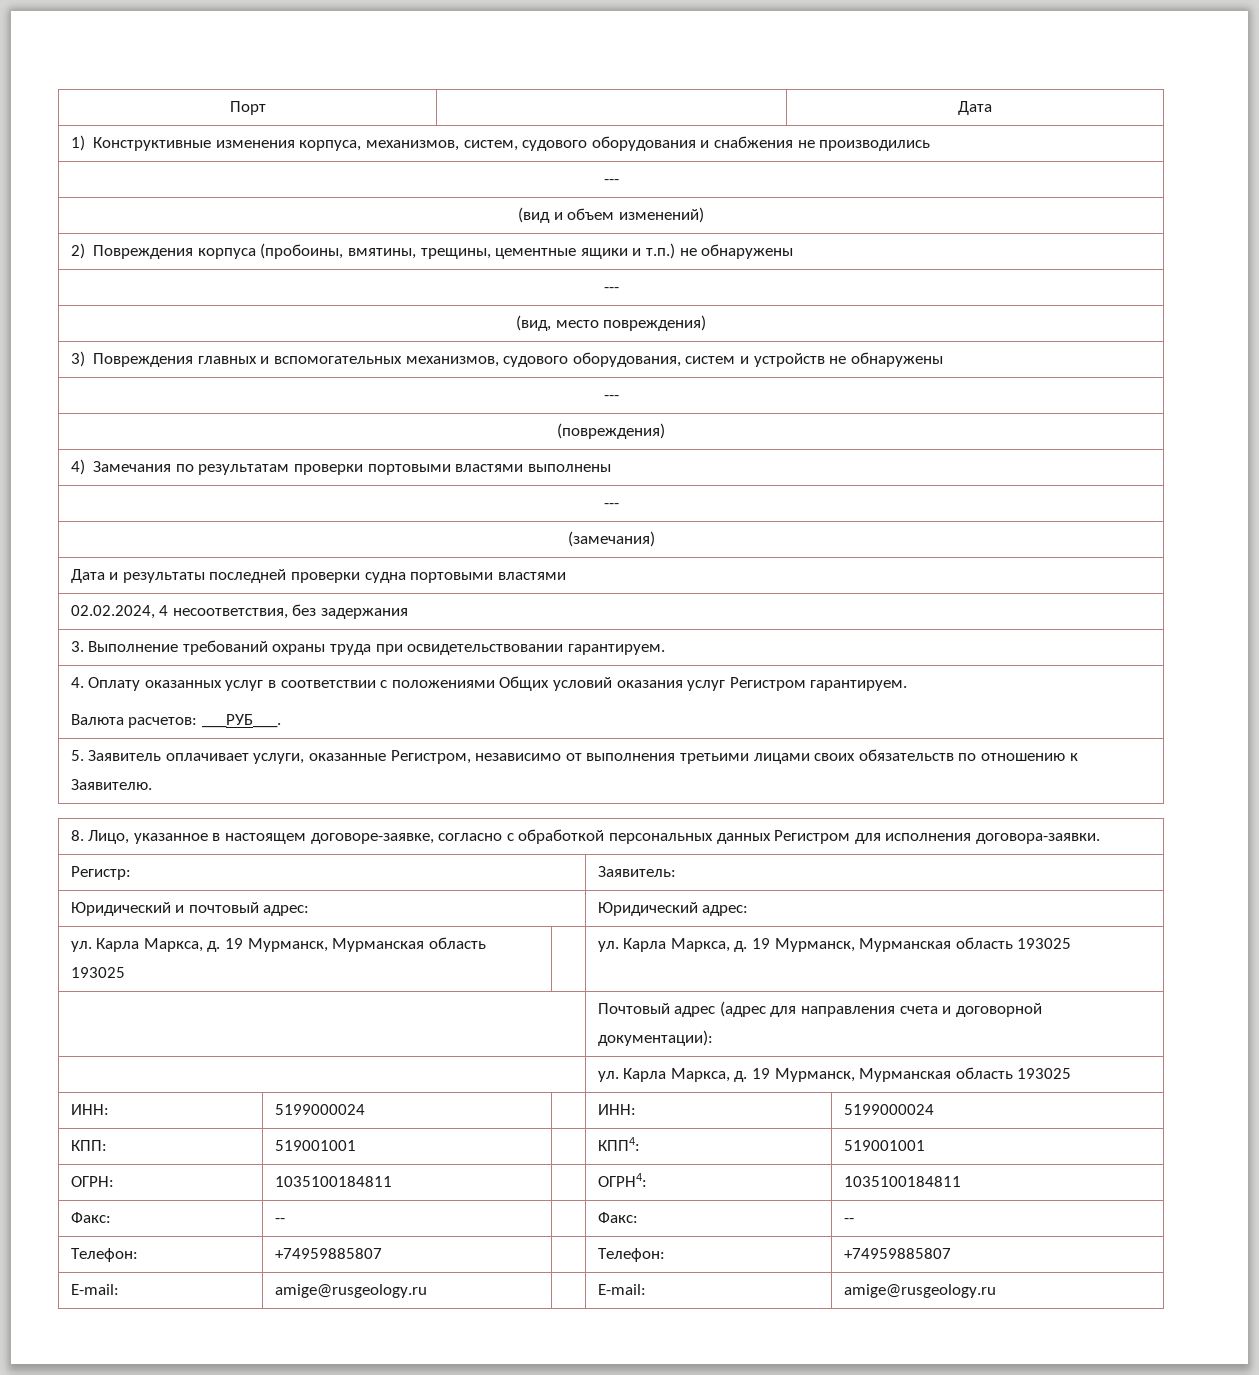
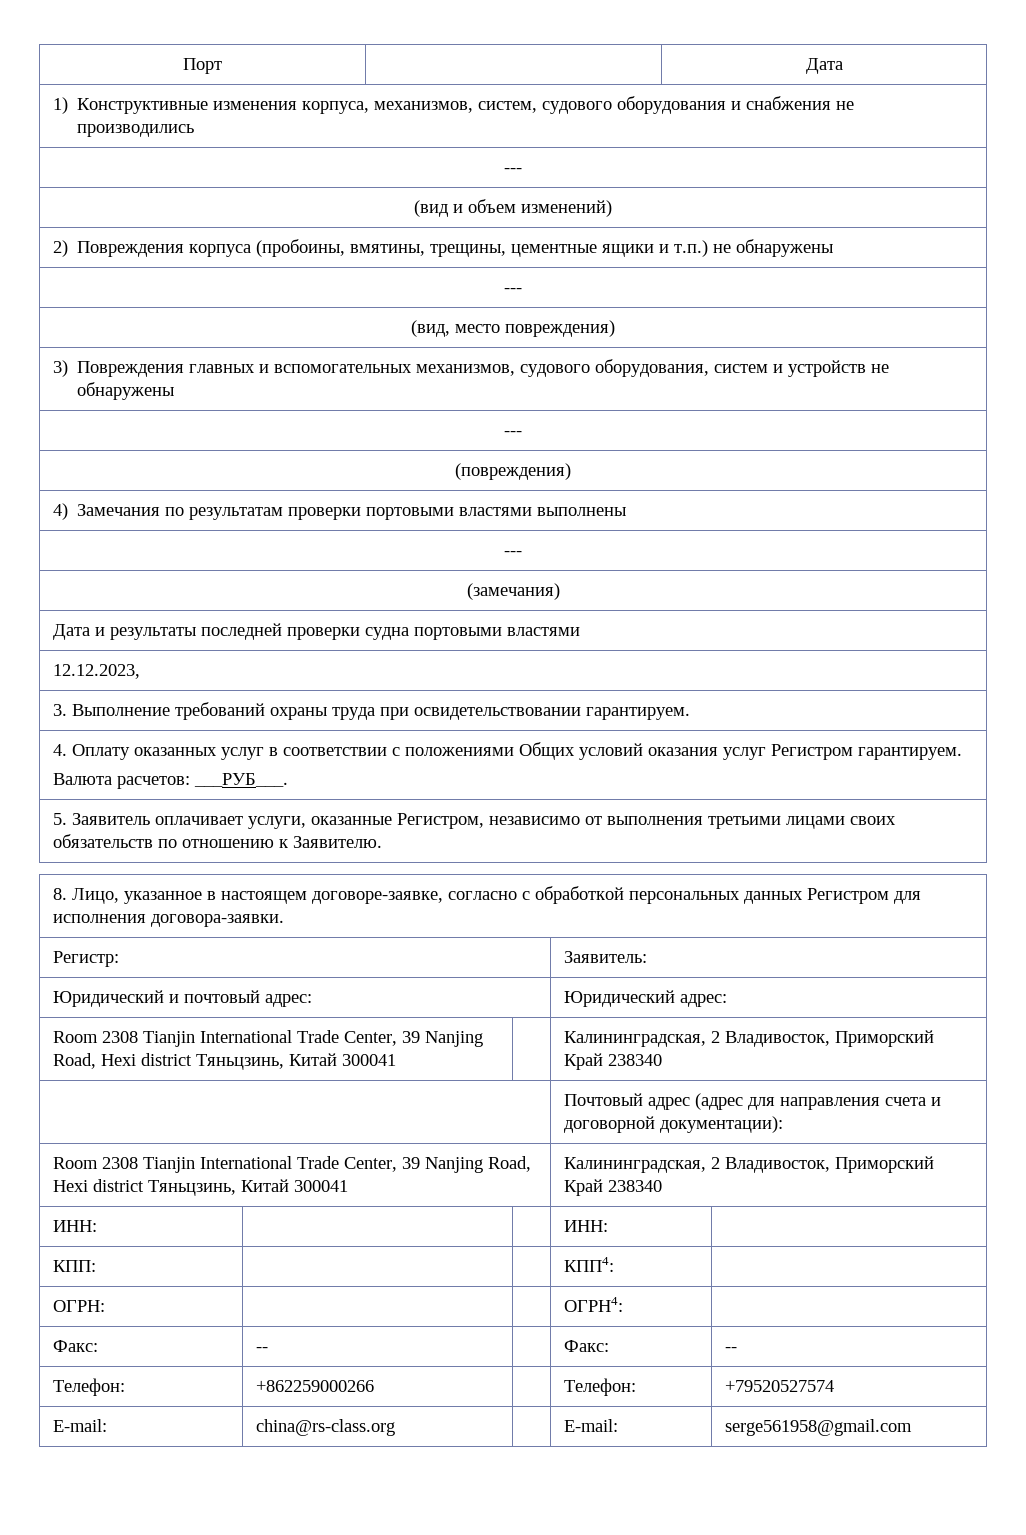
- 02.02.2024, 4 несоответствия, без задержания
+ 12.12.2023,
- ул. Карла Маркса, д. 19 Мурманск, Мурманская область 193025 | | ул. Карла Маркса, д. 19 Мурманск, Мурманская область 193025
+ Room 2308 Tianjin International Trade Center, 39 Nanjing Road, Hexi district Тяньцзинь, Китай 300041 | | Калининградская, 2 Владивосток, Приморский Край 238340
  | Почтовый адрес (адрес для направления счета и договорной документации):
- | ул. Карла Маркса, д. 19 Мурманск, Мурманская область 193025
- ИНН: | 5199000024 | | ИНН: | 5199000024
+ Room 2308 Tianjin International Trade Center, 39 Nanjing Road, Hexi district Тяньцзинь, Китай 300041 | Калининградская, 2 Владивосток, Приморский Край 238340
+ ИНН: | | | ИНН: |
- КПП: | 519001001 | | КПП4: | 519001001
+ КПП: | | | КПП4: |
- ОГРН: | 1035100184811 | | ОГРН4: | 1035100184811
+ ОГРН: | | | ОГРН4: |
- Телефон: | +74959885807 | | Телефон: | +74959885807
- E-mail: | amige@rusgeology.ru | | E-mail: | amige@rusgeology.ru
+ Телефон: | +862259000266 | | Телефон: | +79520527574
+ E-mail: | china@rs-class.org | | E-mail: | serge561958@gmail.com

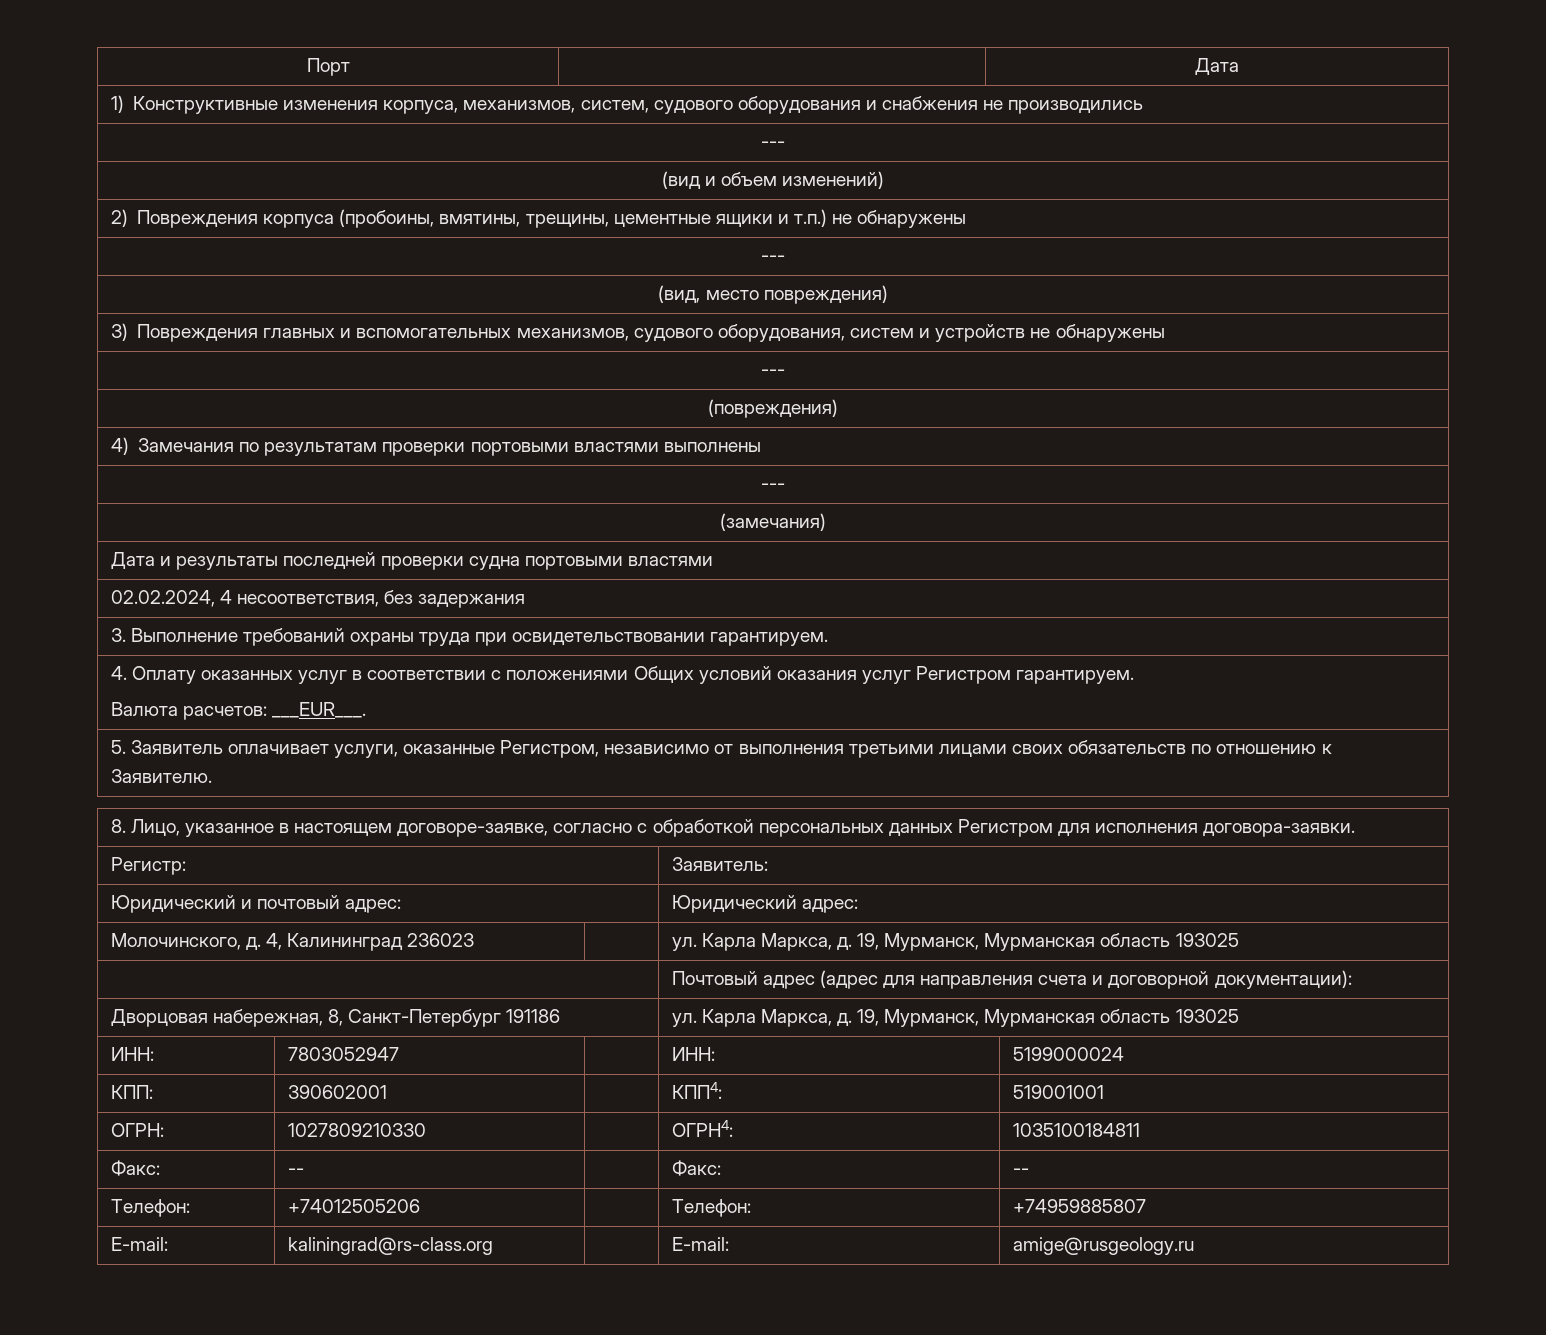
- 12.12.2023,
+ 02.02.2024, 4 несоответствия, без задержания
  4. Оплату оказанных услуг в соответствии с положениями Общих условий оказания услуг Регистром гарантируем.
- Валюта расчетов: ___РУБ___.
+ Валюта расчетов: ___EUR___.
- Room 2308 Tianjin International Trade Center, 39 Nanjing Road, Hexi district Тяньцзинь, Китай 300041 | | Калининградская, 2 Владивосток, Приморский Край 238340
+ Молочинского, д. 4, Калининград 236023 | | ул. Карла Маркса, д. 19, Мурманск, Мурманская область 193025
- Room 2308 Tianjin International Trade Center, 39 Nanjing Road, Hexi district Тяньцзинь, Китай 300041 | Калининградская, 2 Владивосток, Приморский Край 238340
- ИНН: | | | ИНН: |
+ Дворцовая набережная, 8, Санкт-Петербург 191186 | ул. Карла Маркса, д. 19, Мурманск, Мурманская область 193025
+ ИНН: | 7803052947 | | ИНН: | 5199000024
- КПП: | | | КПП4: |
+ КПП: | 390602001 | | КПП4: | 519001001
- ОГРН: | | | ОГРН4: |
+ ОГРН: | 1027809210330 | | ОГРН4: | 1035100184811
- Телефон: | +862259000266 | | Телефон: | +79520527574
- E-mail: | china@rs-class.org | | E-mail: | serge561958@gmail.com
+ Телефон: | +74012505206 | | Телефон: | +74959885807
+ E-mail: | kaliningrad@rs-class.org | | E-mail: | amige@rusgeology.ru

